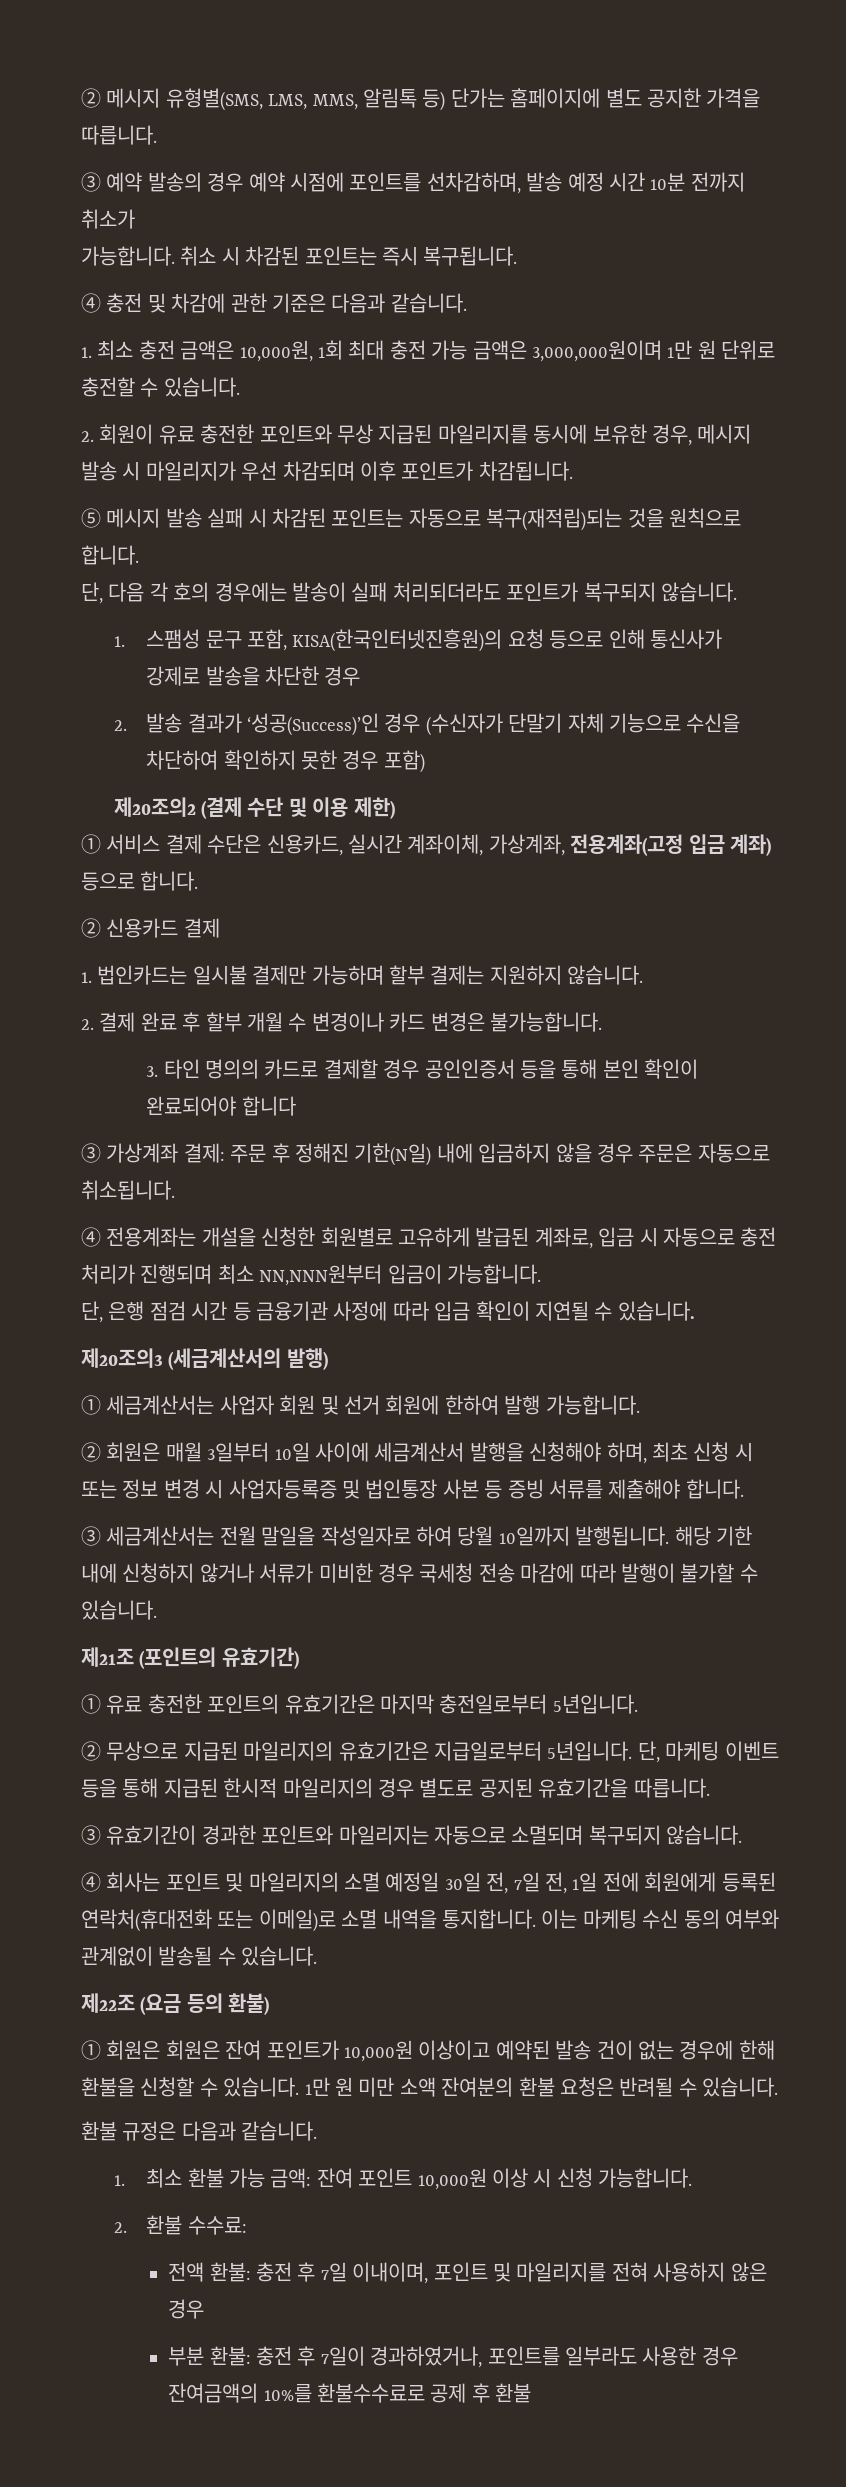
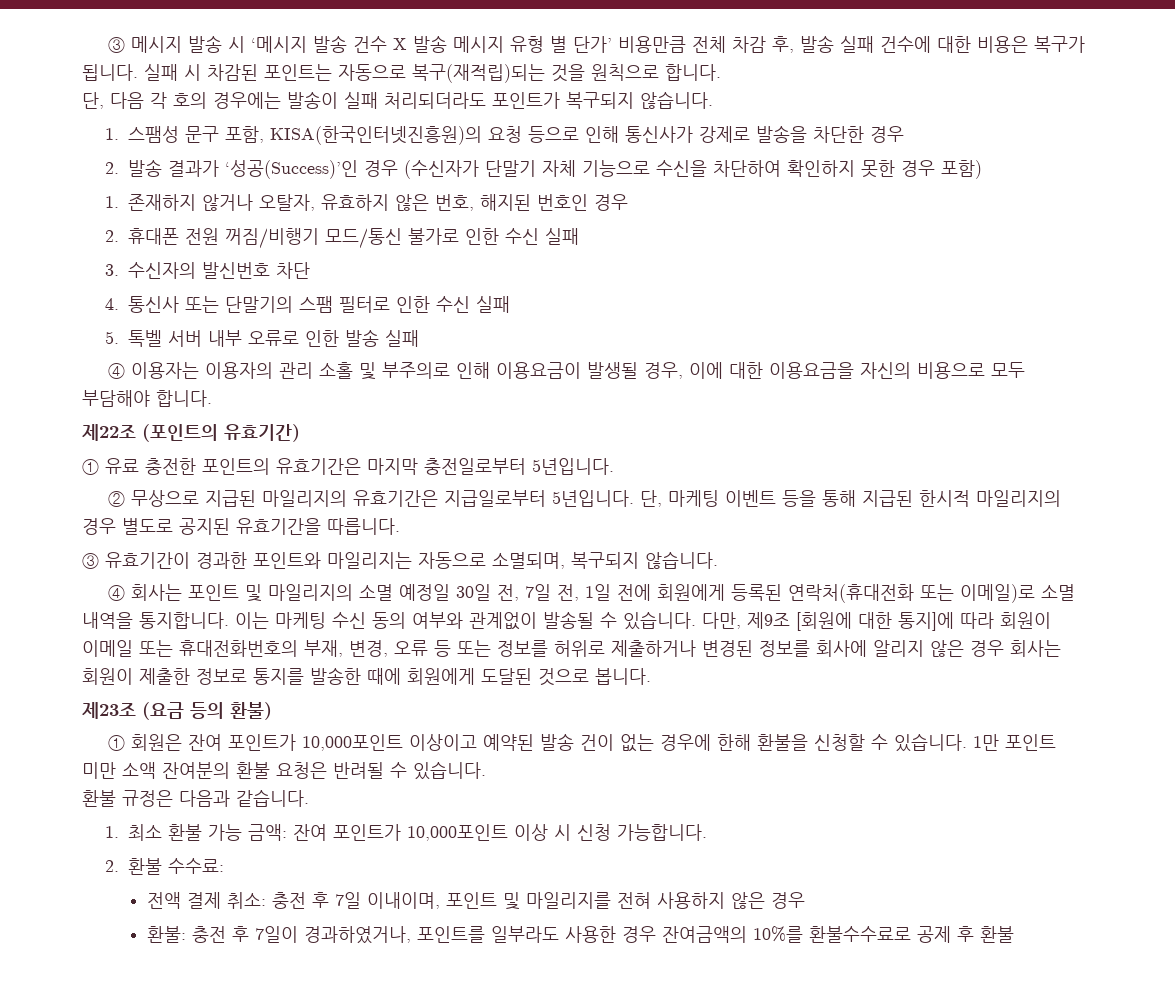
- ② 메시지 유형별(SMS, LMS, MMS, 알림톡 등) 단가는 홈페이지에 별도 공지한 가격을 따릅니다.
- ③ 예약 발송의 경우 예약 시점에 포인트를 선차감하며, 발송 예정 시간 10분 전까지 취소가
- 가능합니다. 취소 시 차감된 포인트는 즉시 복구됩니다.
- ④ 충전 및 차감에 관한 기준은 다음과 같습니다.
- 1. 최소 충전 금액은 10,000원, 1회 최대 충전 가능 금액은 3,000,000원이며 1만 원 단위로 충전할 수 있습니다.
- 2. 회원이 유료 충전한 포인트와 무상 지급된 마일리지를 동시에 보유한 경우, 메시지 발송 시 마일리지가 우선 차감되며 이후 포인트가 차감됩니다.
- ⑤ 메시지 발송 실패 시 차감된 포인트는 자동으로 복구(재적립)되는 것을 원칙으로 합니다.
+ ③ 메시지 발송 시 ‘메시지 발송 건수 X 발송 메시지 유형 별 단가’ 비용만큼 전체 차감 후, 발송 실패 건수에 대한 비용은 복구가 됩니다. 실패 시 차감된 포인트는 자동으로 복구(재적립)되는 것을 원칙으로 합니다.
- 제20조의2 (결제 수단 및 이용 제한)
- ① 서비스 결제 수단은 신용카드, 실시간 계좌이체, 가상계좌, 전용계좌(고정 입금 계좌) 등으로 합니다.
- ② 신용카드 결제
- 1. 법인카드는 일시불 결제만 가능하며 할부 결제는 지원하지 않습니다.
- 2. 결제 완료 후 할부 개월 수 변경이나 카드 변경은 불가능합니다.
- 3. 타인 명의의 카드로 결제할 경우 공인인증서 등을 통해 본인 확인이 완료되어야 합니다
- ③ 가상계좌 결제: 주문 후 정해진 기한(N일) 내에 입금하지 않을 경우 주문은 자동으로 취소됩니다.
- ④ 전용계좌는 개설을 신청한 회원별로 고유하게 발급된 계좌로, 입금 시 자동으로 충전 처리가 진행되며 최소 NN,NNN원부터 입금이 가능합니다.
- 단, 은행 점검 시간 등 금융기관 사정에 따라 입금 확인이 지연될 수 있습니다.
- 제20조의3 (세금계산서의 발행)
- ① 세금계산서는 사업자 회원 및 선거 회원에 한하여 발행 가능합니다.
- ② 회원은 매월 3일부터 10일 사이에 세금계산서 발행을 신청해야 하며, 최초 신청 시 또는 정보 변경 시 사업자등록증 및 법인통장 사본 등 증빙 서류를 제출해야 합니다.
- ③ 세금계산서는 전월 말일을 작성일자로 하여 당월 10일까지 발행됩니다. 해당 기한 내에 신청하지 않거나 서류가 미비한 경우 국세청 전송 마감에 따라 발행이 불가할 수 있습니다.
- 제21조 (포인트의 유효기간)
+ 1. 존재하지 않거나 오탈자, 유효하지 않은 번호, 해지된 번호인 경우
+ 2. 휴대폰 전원 꺼짐/비행기 모드/통신 불가로 인한 수신 실패
+ 3. 수신자의 발신번호 차단
+ 4. 통신사 또는 단말기의 스팸 필터로 인한 수신 실패
+ 5. 톡벨 서버 내부 오류로 인한 발송 실패
+ ④ 이용자는 이용자의 관리 소홀 및 부주의로 인해 이용요금이 발생될 경우, 이에 대한 이용요금을 자신의 비용으로 모두 부담해야 합니다.
+ 제22조 (포인트의 유효기간)
- ③ 유효기간이 경과한 포인트와 마일리지는 자동으로 소멸되며 복구되지 않습니다.
+ ③ 유효기간이 경과한 포인트와 마일리지는 자동으로 소멸되며, 복구되지 않습니다.
- 이는 마케팅 수신 동의 여부와 관계없이 발송될 수 있습니다.
- 제22조 (요금 등의 환불)
+ 이는 마케팅 수신 동의 여부와 관계없이 발송될 수 있습니다. 다만, 제9조 [회원에 대한 통지]에 따라 회원이 이메일 또는 휴대전화번호의 부재, 변경, 오류 등 또는 정보를 허위로 제출하거나 변경된 정보를 회사에 알리지 않은 경우 회사는 회원이 제출한 정보로 통지를 발송한 때에 회원에게 도달된 것으로 봅니다.
+ 제23조 (요금 등의 환불)
- ① 회원은 회원은 잔여 포인트가 10,000원 이상이고 예약된 발송 건이 없는 경우에 한해 환불을 신청할 수 있습니다.
+ ① 회원은 잔여 포인트가 10,000포인트 이상이고 예약된 발송 건이 없는 경우에 한해 환불을 신청할 수 있습니다.
- 1만 원 미만 소액 잔여분의 환불 요청은 반려될 수 있습니다.
+ 1만 포인트 미만 소액 잔여분의 환불 요청은 반려될 수 있습니다.
- 1. 최소 환불 가능 금액: 잔여 포인트 10,000원 이상 시 신청 가능합니다.
+ 1. 최소 환불 가능 금액: 잔여 포인트가 10,000포인트 이상 시 신청 가능합니다.
- 전액 환불: 충전 후 7일 이내이며, 포인트 및 마일리지를 전혀 사용하지 않은 경우
+ 전액 결제 취소: 충전 후 7일 이내이며, 포인트 및 마일리지를 전혀 사용하지 않은 경우
- 부분 환불: 충전 후 7일이 경과하였거나, 포인트를 일부라도 사용한 경우 잔여금액의 10%를 환불수수료로 공제 후 환불
+ 환불: 충전 후 7일이 경과하였거나, 포인트를 일부라도 사용한 경우 잔여금액의 10%를 환불수수료로 공제 후 환불

